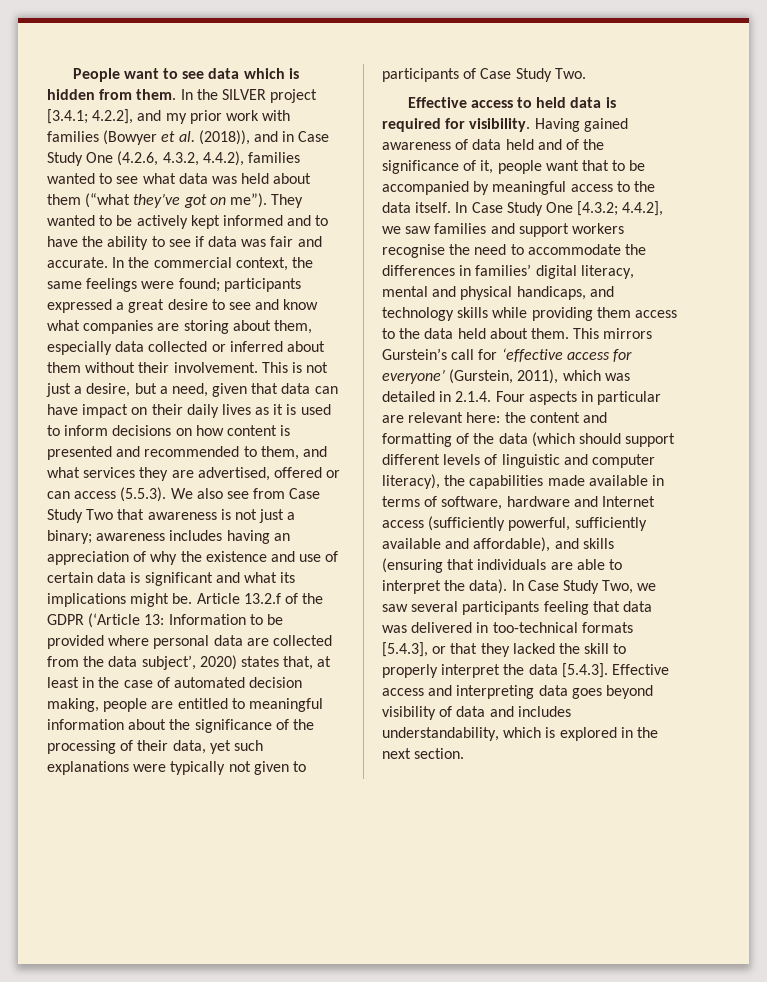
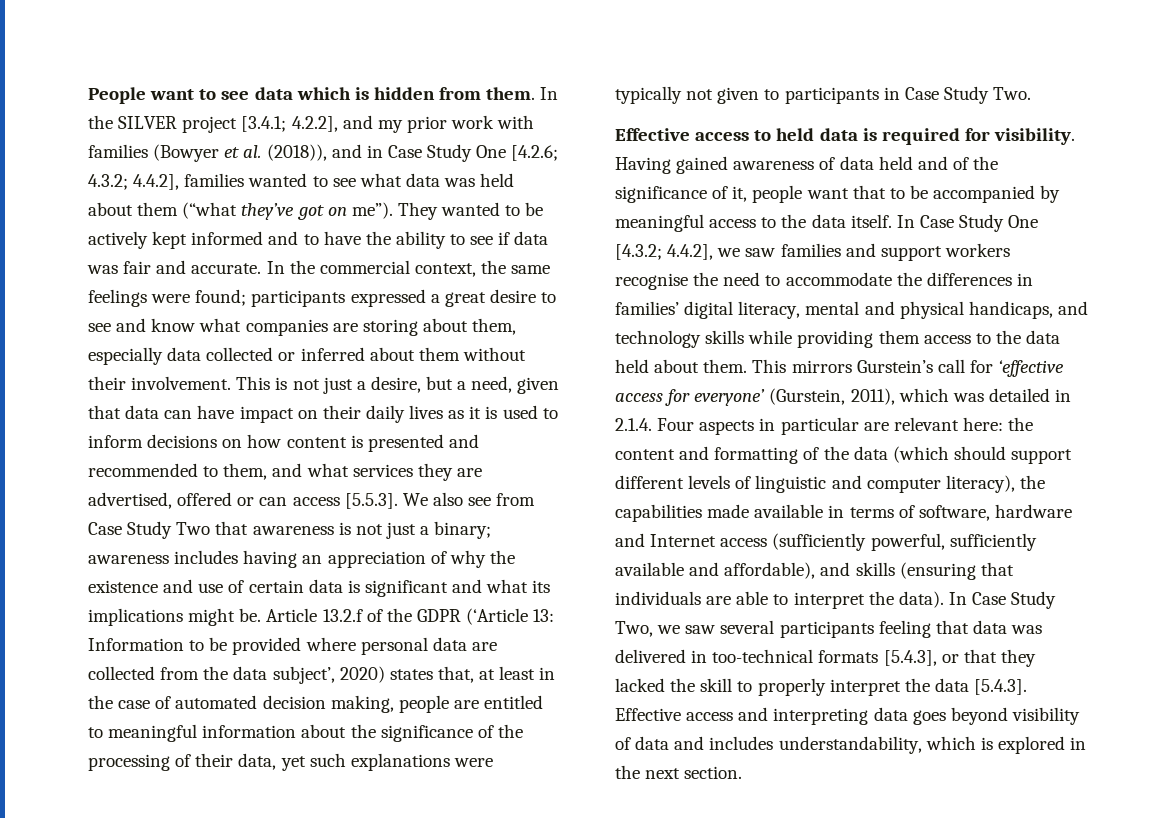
- In the SILVER project [3.4.1; 4.2.2], and my prior work with families (Bowyer et al. (2018)), and in Case Study One (4.2.6, 4.3.2, 4.4.2), families wanted to see what data was held about them (“what they’ve got on me”).
+ In the SILVER project [3.4.1; 4.2.2], and my prior work with families (Bowyer et al. (2018)), and in Case Study One [4.2.6; 4.3.2; 4.4.2], families wanted to see what data was held about them (“what they’ve got on me”).
- This is not just a desire, but a need, given that data can have impact on their daily lives as it is used to inform decisions on how content is presented and recommended to them, and what services they are advertised, offered or can access (5.5.3). We also see from Case Study Two that awareness is not just a binary;
+ This is not just a desire, but a need, given that data can have impact on their daily lives as it is used to inform decisions on how content is presented and recommended to them, and what services they are advertised, offered or can access [5.5.3]. We also see from Case Study Two that awareness is not just a binary;
- Article 13.2.f of the GDPR (‘Article 13: Information to be provided where personal data are collected from the data subject’, 2020) states that, at least in the case of automated decision making, people are entitled to meaningful information about the significance of the processing of their data, yet such explanations were typically not given to participants of Case Study Two.
+ Article 13.2.f of the GDPR (‘Article 13: Information to be provided where personal data are collected from the data subject’, 2020) states that, at least in the case of automated decision making, people are entitled to meaningful information about the significance of the processing of their data, yet such explanations were typically not given to participants in Case Study Two.

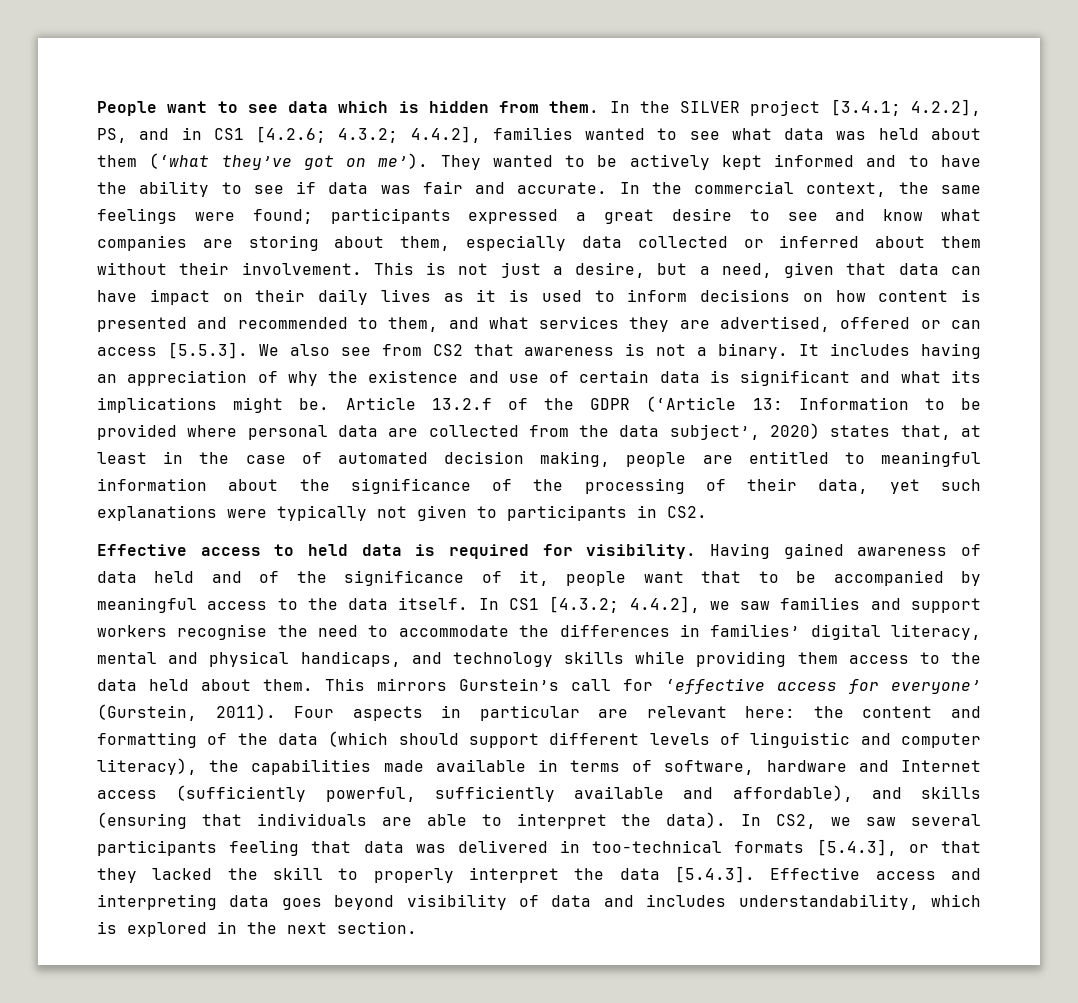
- In the SILVER project [3.4.1; 4.2.2], and my prior work with families (Bowyer et al. (2018)), and in Case Study One [4.2.6; 4.3.2; 4.4.2], families wanted to see what data was held about them (“what they’ve got on me”).
+ In the SILVER project [3.4.1; 4.2.2], PS, and in CS1 [4.2.6; 4.3.2; 4.4.2], families wanted to see what data was held about them (‘what they’ve got on me’).
- This is not just a desire, but a need, given that data can have impact on their daily lives as it is used to inform decisions on how content is presented and recommended to them, and what services they are advertised, offered or can access [5.5.3]. We also see from Case Study Two that awareness is not just a binary; awareness includes having an appreciation of why the existence and use of certain data is significant and what its implications might be.
+ This is not just a desire, but a need, given that data can have impact on their daily lives as it is used to inform decisions on how content is presented and recommended to them, and what services they are advertised, offered or can access [5.5.3]. We also see from CS2 that awareness is not a binary. It includes having an appreciation of why the existence and use of certain data is significant and what its implications might be.
- Article 13.2.f of the GDPR (‘Article 13: Information to be provided where personal data are collected from the data subject’, 2020) states that, at least in the case of automated decision making, people are entitled to meaningful information about the significance of the processing of their data, yet such explanations were typically not given to participants in Case Study Two.
+ Article 13.2.f of the GDPR (‘Article 13: Information to be provided where personal data are collected from the data subject’, 2020) states that, at least in the case of automated decision making, people are entitled to meaningful information about the significance of the processing of their data, yet such explanations were typically not given to participants in CS2.
- In Case Study One [4.3.2; 4.4.2], we saw families and support workers recognise the need to accommodate the differences in families’ digital literacy, mental and physical handicaps, and technology skills while providing them access to the data held about them.
+ In CS1 [4.3.2; 4.4.2], we saw families and support workers recognise the need to accommodate the differences in families’ digital literacy, mental and physical handicaps, and technology skills while providing them access to the data held about them.
- This mirrors Gurstein’s call for ‘effective access for everyone’ (Gurstein, 2011), which was detailed in 2.1.4. Four aspects in particular are relevant here:
+ This mirrors Gurstein’s call for ‘effective access for everyone’ (Gurstein, 2011). Four aspects in particular are relevant here:
- In Case Study Two, we saw several participants feeling that data was delivered in too-technical formats [5.4.3], or that they lacked the skill to properly interpret the data [5.4.3]. Effective access and interpreting data goes beyond visibility of data and includes understandability, which is explored in the next section.
+ In CS2, we saw several participants feeling that data was delivered in too-technical formats [5.4.3], or that they lacked the skill to properly interpret the data [5.4.3]. Effective access and interpreting data goes beyond visibility of data and includes understandability, which is explored in the next section.

